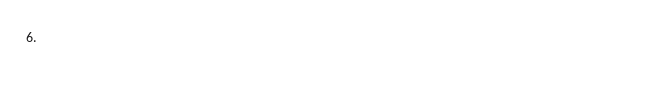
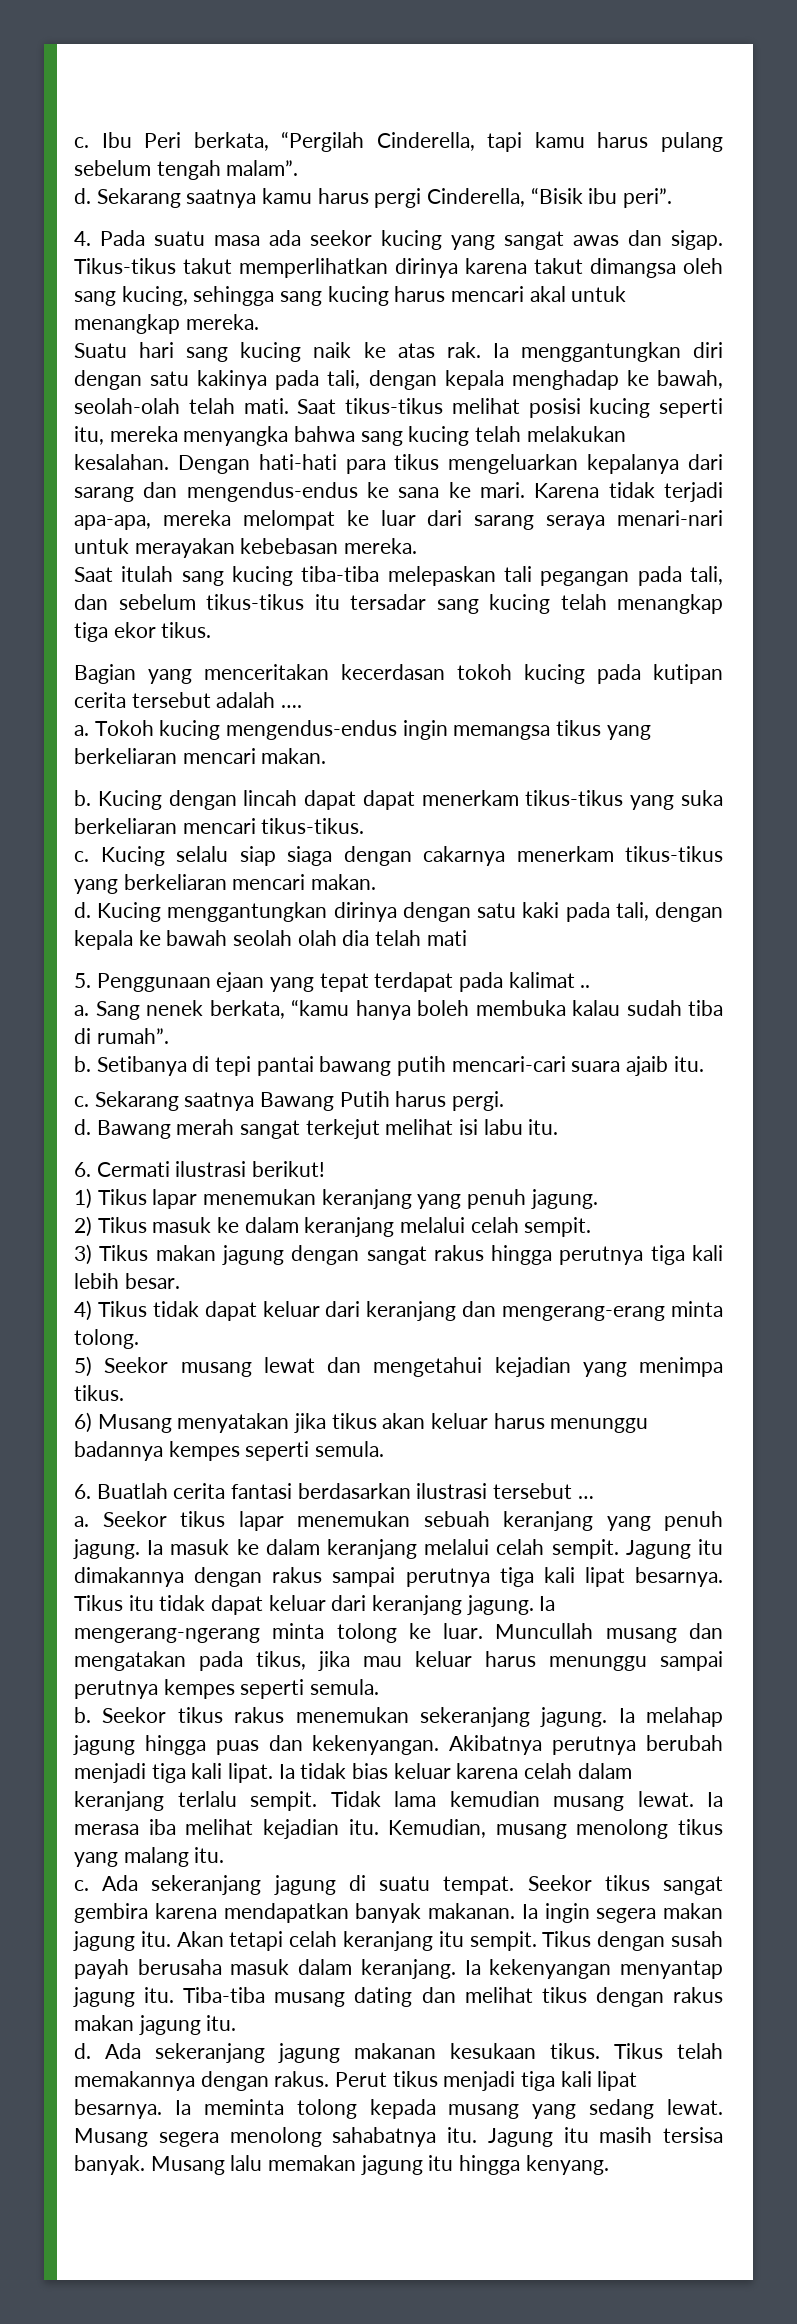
- 6.
+ c. Ibu Peri berkata, “Pergilah Cinderella, tapi kamu harus pulang sebelum tengah malam”.
+ d. Sekarang saatnya kamu harus pergi Cinderella, “Bisik ibu peri”.
+ 4. Pada suatu masa ada seekor kucing yang sangat awas dan sigap. Tikus-tikus takut memperlihatkan dirinya karena takut dimangsa oleh sang kucing, sehingga sang kucing harus mencari akal untuk menangkap mereka.
+ Suatu hari sang kucing naik ke atas rak. Ia menggantungkan diri dengan satu kakinya pada tali, dengan kepala menghadap ke bawah, seolah-olah telah mati. Saat tikus-tikus melihat posisi kucing seperti itu, mereka menyangka bahwa sang kucing telah melakukan kesalahan. Dengan hati-hati para tikus mengeluarkan kepalanya dari sarang dan mengendus-endus ke sana ke mari. Karena tidak terjadi apa-apa, mereka melompat ke luar dari sarang seraya menari-nari untuk merayakan kebebasan mereka.
+ Saat itulah sang kucing tiba-tiba melepaskan tali pegangan pada tali, dan sebelum tikus-tikus itu tersadar sang kucing telah menangkap tiga ekor tikus.
+ Bagian yang menceritakan kecerdasan tokoh kucing pada kutipan cerita tersebut adalah ….
+ a. Tokoh kucing mengendus-endus ingin memangsa tikus yang berkeliaran mencari makan.
+ b. Kucing dengan lincah dapat dapat menerkam tikus-tikus yang suka berkeliaran mencari tikus-tikus.
+ c. Kucing selalu siap siaga dengan cakarnya menerkam tikus-tikus yang berkeliaran mencari makan.
+ d. Kucing menggantungkan dirinya dengan satu kaki pada tali, dengan kepala ke bawah seolah olah dia telah mati
+ 5. Penggunaan ejaan yang tepat terdapat pada kalimat ..
+ a. Sang nenek berkata, “kamu hanya boleh membuka kalau sudah tiba di rumah”.
+ b. Setibanya di tepi pantai bawang putih mencari-cari suara ajaib itu.
+ c. Sekarang saatnya Bawang Putih harus pergi.
+ d. Bawang merah sangat terkejut melihat isi labu itu.
+ 6. Cermati ilustrasi berikut!
+ 1) Tikus lapar menemukan keranjang yang penuh jagung.
+ 2) Tikus masuk ke dalam keranjang melalui celah sempit.
+ 3) Tikus makan jagung dengan sangat rakus hingga perutnya tiga kali lebih besar.
+ 4) Tikus tidak dapat keluar dari keranjang dan mengerang-erang minta tolong.
+ 5) Seekor musang lewat dan mengetahui kejadian yang menimpa tikus.
+ 6) Musang menyatakan jika tikus akan keluar harus menunggu badannya kempes seperti semula.
+ 6. Buatlah cerita fantasi berdasarkan ilustrasi tersebut …
+ a. Seekor tikus lapar menemukan sebuah keranjang yang penuh jagung. Ia masuk ke dalam keranjang melalui celah sempit. Jagung itu dimakannya dengan rakus sampai perutnya tiga kali lipat besarnya. Tikus itu tidak dapat keluar dari keranjang jagung. Ia mengerang-ngerang minta tolong ke luar. Muncullah musang dan mengatakan pada tikus, jika mau keluar harus menunggu sampai perutnya kempes seperti semula.
+ b. Seekor tikus rakus menemukan sekeranjang jagung. Ia melahap jagung hingga puas dan kekenyangan. Akibatnya perutnya berubah menjadi tiga kali lipat. Ia tidak bias keluar karena celah dalam keranjang terlalu sempit. Tidak lama kemudian musang lewat. Ia merasa iba melihat kejadian itu. Kemudian, musang menolong tikus yang malang itu.
+ c. Ada sekeranjang jagung di suatu tempat. Seekor tikus sangat gembira karena mendapatkan banyak makanan. Ia ingin segera makan jagung itu. Akan tetapi celah keranjang itu sempit. Tikus dengan susah payah berusaha masuk dalam keranjang. Ia kekenyangan menyantap jagung itu. Tiba-tiba musang dating dan melihat tikus dengan rakus makan jagung itu.
+ d. Ada sekeranjang jagung makanan kesukaan tikus. Tikus telah memakannya dengan rakus. Perut tikus menjadi tiga kali lipat besarnya. Ia meminta tolong kepada musang yang sedang lewat. Musang segera menolong sahabatnya itu. Jagung itu masih tersisa banyak. Musang lalu memakan jagung itu hingga kenyang.

